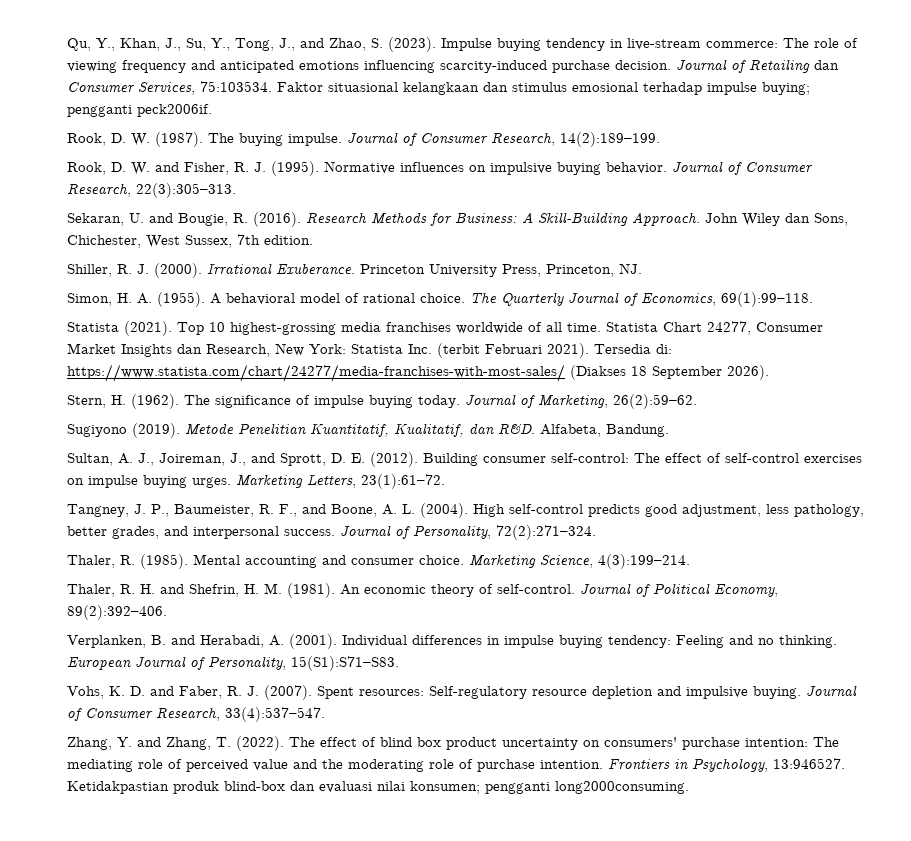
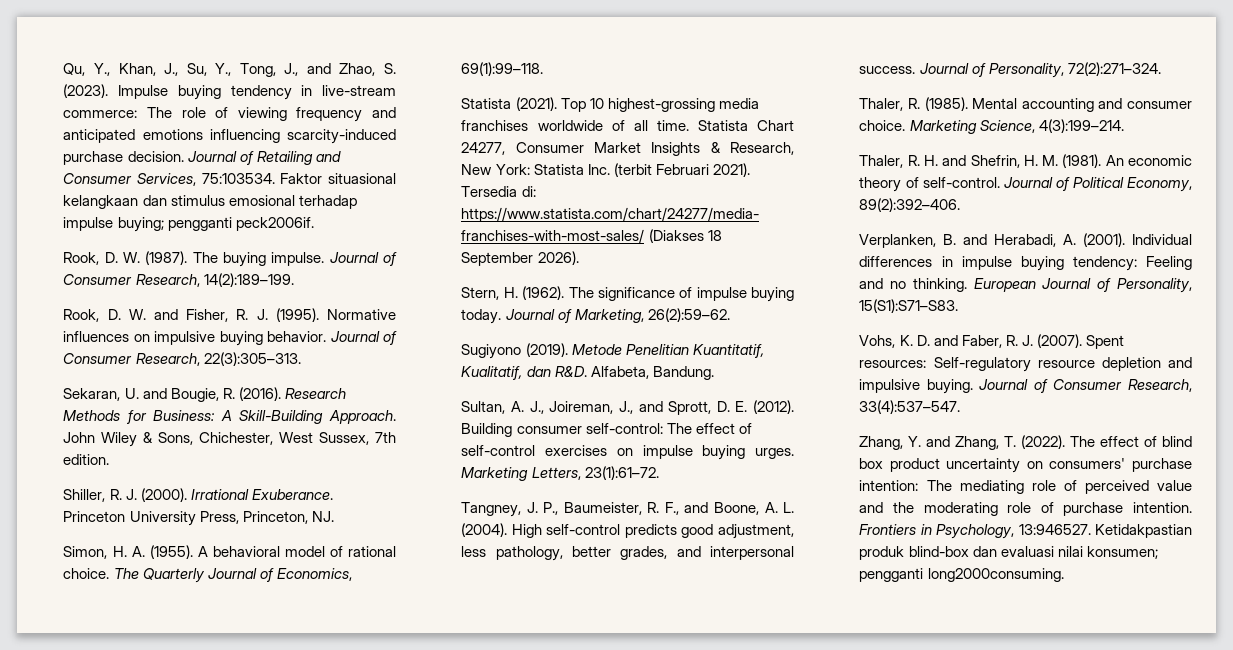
- Journal of Retailing dan Consumer Services, 75:103534.
+ Journal of Retailing and Consumer Services, 75:103534.
- John Wiley dan Sons, Chichester, West Sussex, 7th edition.
+ John Wiley & Sons, Chichester, West Sussex, 7th edition.
- Statista Chart 24277, Consumer Market Insights dan Research, New York: Statista Inc. (terbit Februari 2021).
+ Statista Chart 24277, Consumer Market Insights & Research, New York: Statista Inc. (terbit Februari 2021).

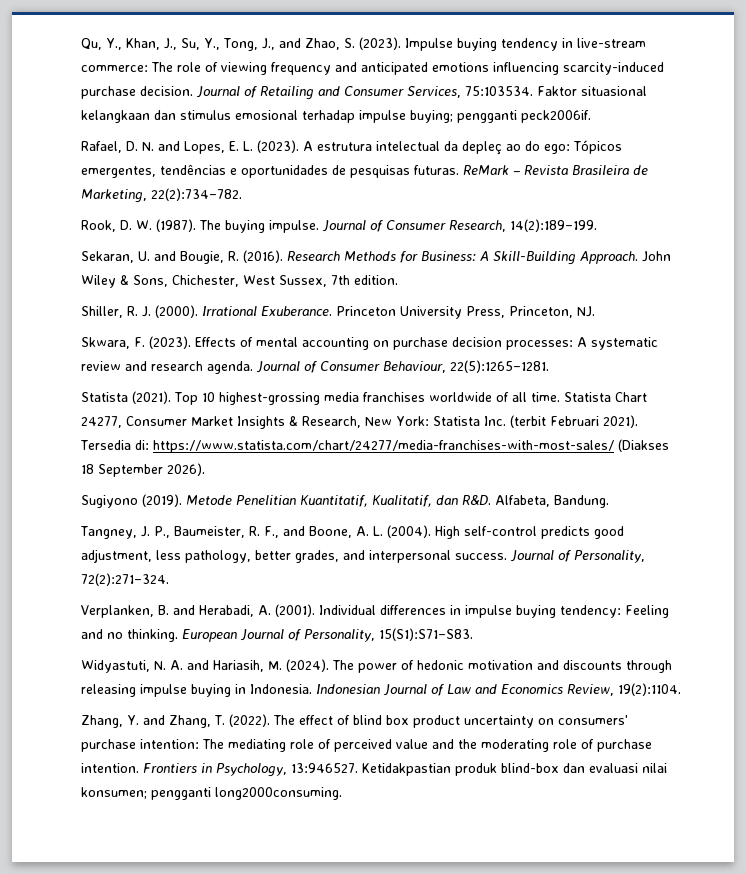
+ Rafael, D. N. and Lopes, E. L. (2023). A estrutura intelectual da depleç ao do ego: Tópicos emergentes, tendências e oportunidades de pesquisas futuras. ReMark – Revista Brasileira de Marketing, 22(2):734–782.
- Rook, D. W. and Fisher, R. J. (1995). Normative influences on impulsive buying behavior. Journal of Consumer Research, 22(3):305–313.
- Simon, H. A. (1955). A behavioral model of rational choice. The Quarterly Journal of Economics, 69(1):99–118.
+ Skwara, F. (2023). Effects of mental accounting on purchase decision processes: A systematic review and research agenda. Journal of Consumer Behaviour, 22(5):1265–1281.
- Stern, H. (1962). The significance of impulse buying today. Journal of Marketing, 26(2):59–62.
- Sultan, A. J., Joireman, J., and Sprott, D. E. (2012). Building consumer self-control: The effect of self-control exercises on impulse buying urges. Marketing Letters, 23(1):61–72.
- Thaler, R. (1985). Mental accounting and consumer choice. Marketing Science, 4(3):199–214.
- Thaler, R. H. and Shefrin, H. M. (1981). An economic theory of self-control. Journal of Political Economy, 89(2):392–406.
- Vohs, K. D. and Faber, R. J. (2007). Spent resources: Self-regulatory resource depletion and impulsive buying. Journal of Consumer Research, 33(4):537–547.
+ Widyastuti, N. A. and Hariasih, M. (2024). The power of hedonic motivation and discounts through releasing impulse buying in Indonesia. Indonesian Journal of Law and Economics Review, 19(2):1104.

